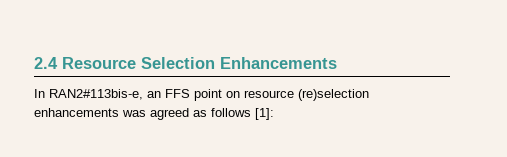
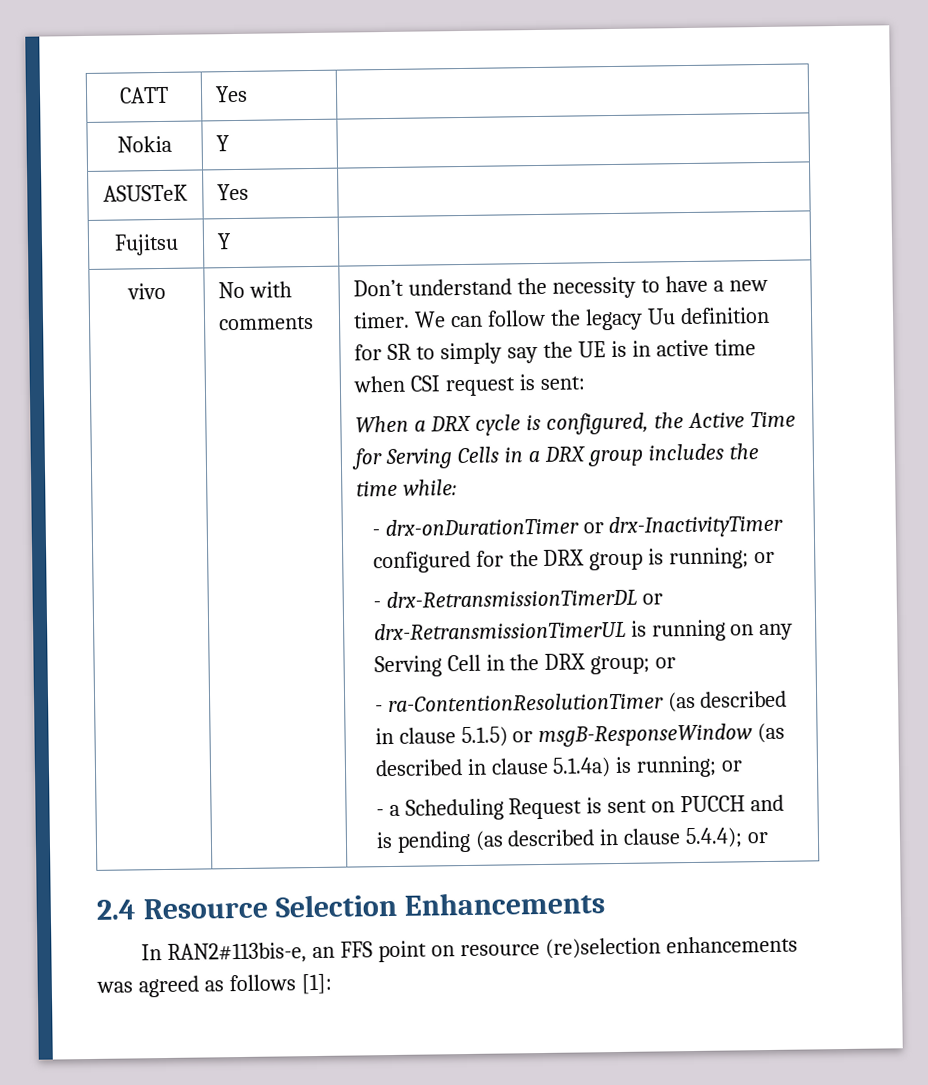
+ CATT | Yes |
+ Nokia | Y |
+ ASUSTeK | Yes |
+ Fujitsu | Y |
+ vivo | No with comments | Don’t understand the necessity to have a new timer. We can follow the legacy Uu definition for SR to simply say the UE is in active time when CSI request is sent:
+ When a DRX cycle is configured, the Active Time for Serving Cells in a DRX group includes the time while:
+ - drx-onDurationTimer or drx-InactivityTimer configured for the DRX group is running; or
+ - drx-RetransmissionTimerDL or drx-RetransmissionTimerUL is running on any Serving Cell in the DRX group; or
+ - ra-ContentionResolutionTimer (as described in clause 5.1.5) or msgB-ResponseWindow (as described in clause 5.1.4a) is running; or
+ - a Scheduling Request is sent on PUCCH and is pending (as described in clause 5.4.4); or

